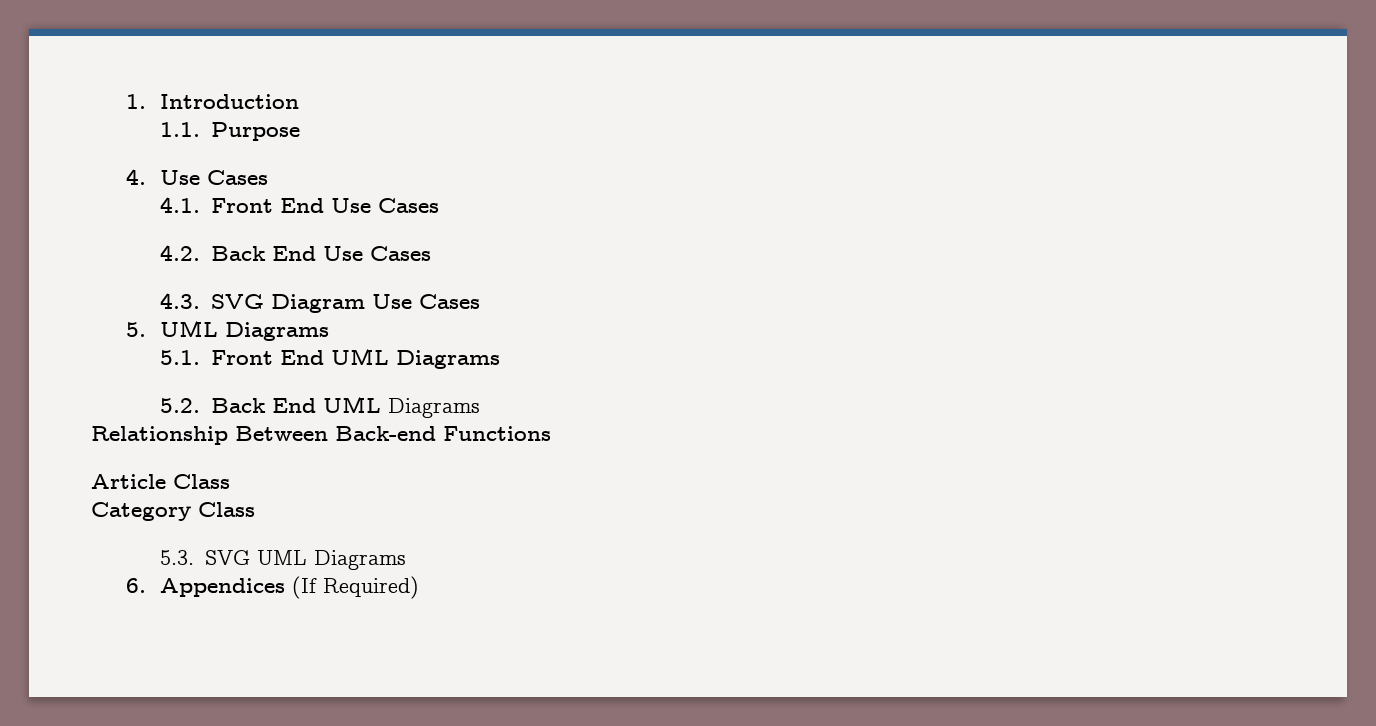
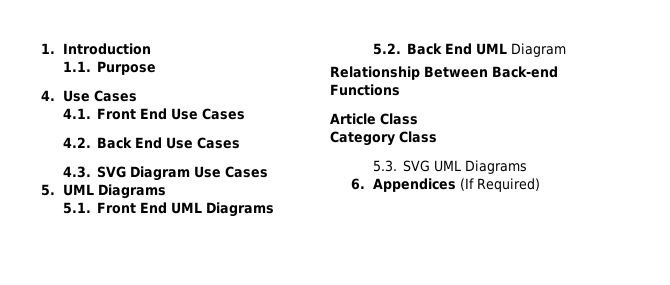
- 5.2. Back End UML Diagrams
+ 5.2. Back End UML Diagram

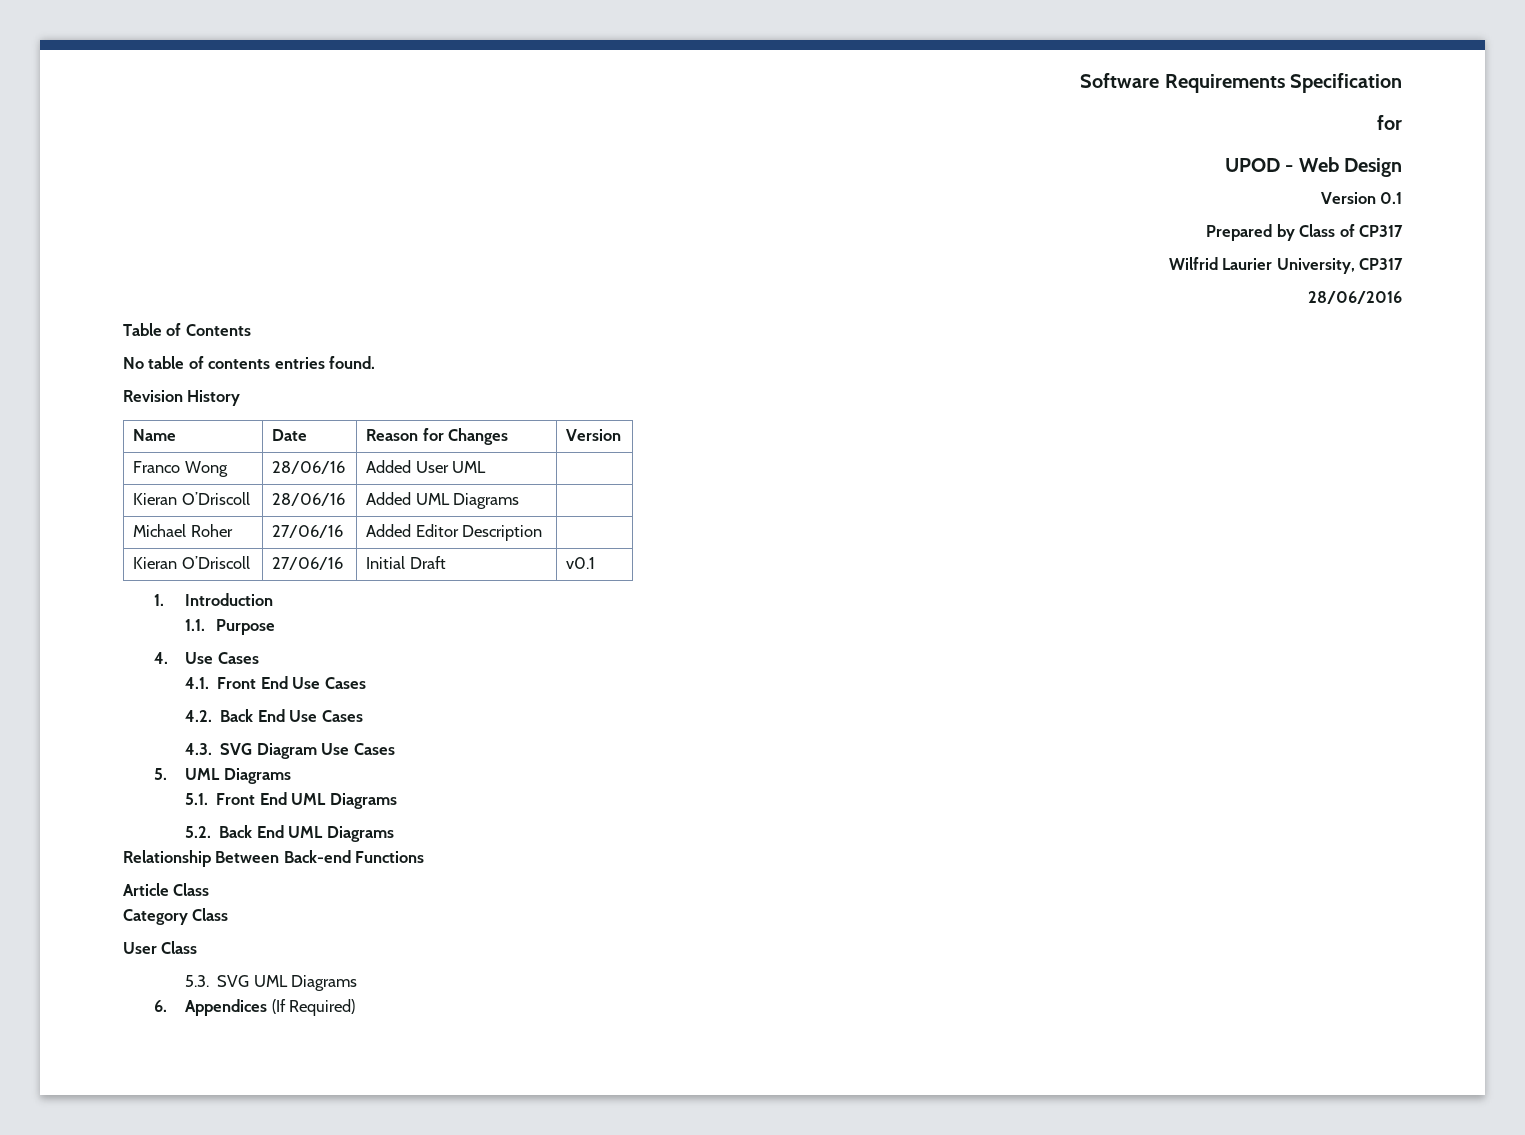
+ Software Requirements Specification
+ for
+ UPOD - Web Design
+ Version 0.1
+ Prepared by Class of CP317
+ Wilfrid Laurier University, CP317
+ 28/06/2016
+ Table of Contents
+ No table of contents entries found.
+ Revision History
+ Name | Date | Reason for Changes | Version
+ Franco Wong | 28/06/16 | Added User UML |
+ Kieran O’Driscoll | 28/06/16 | Added UML Diagrams |
+ Michael Roher | 27/06/16 | Added Editor Description |
+ Kieran O’Driscoll | 27/06/16 | Initial Draft | v0.1
- 5.2. Back End UML Diagram
+ 5.2. Back End UML Diagrams
+ User Class

